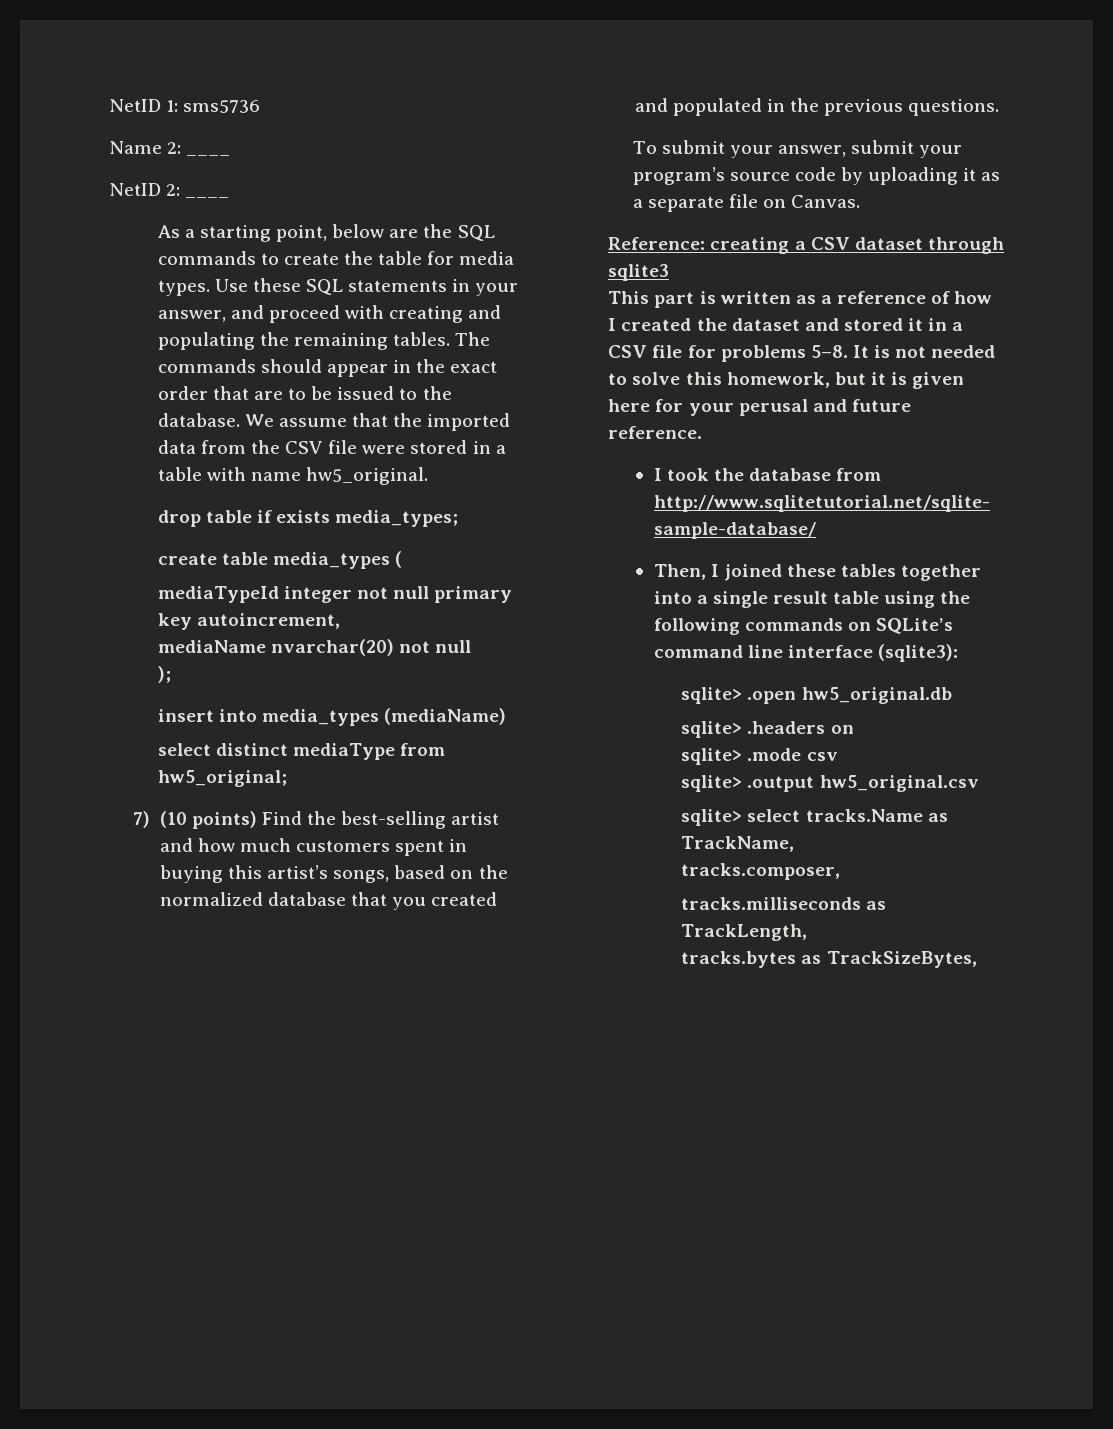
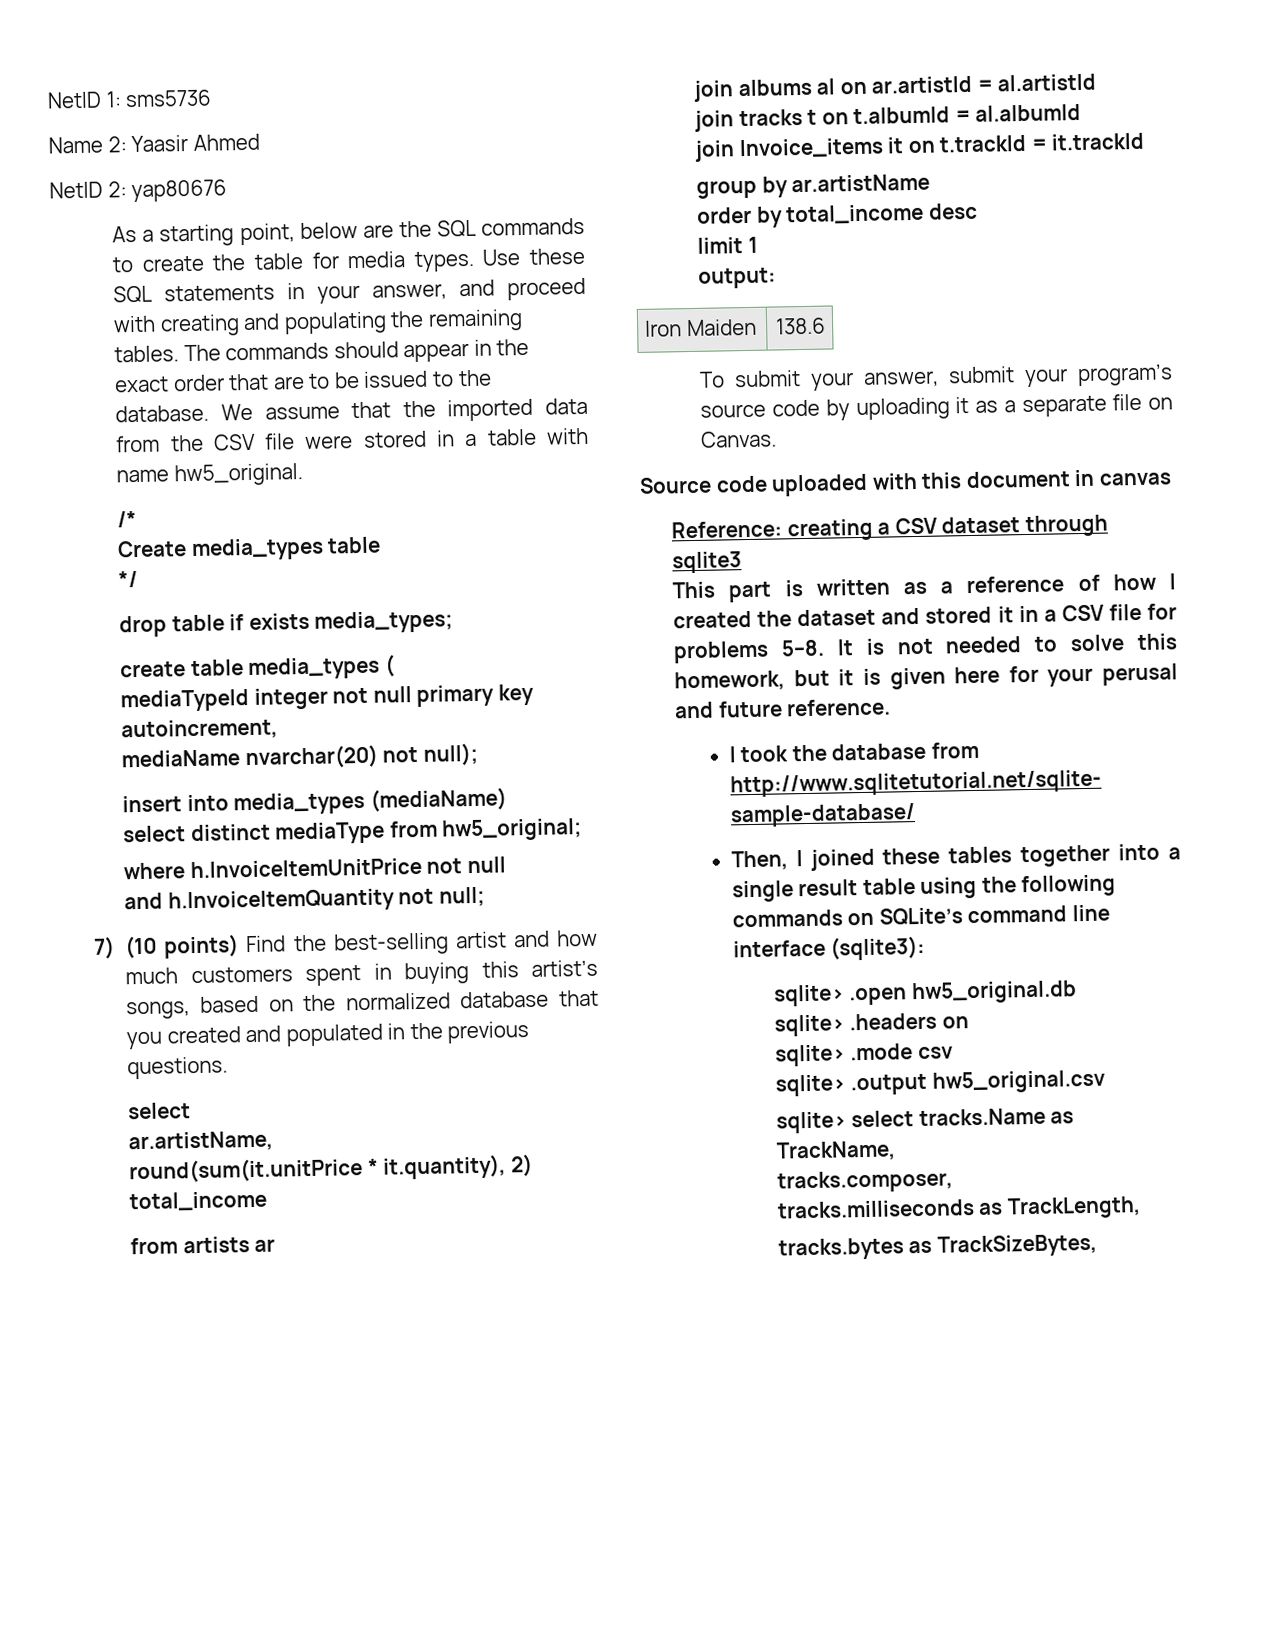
- Name 2: ____
+ Name 2: Yaasir Ahmed
- NetID 2: ____
+ NetID 2: yap80676
+ /*
+ Create media_types table
+ */
- mediaName nvarchar(20) not null
- );
+ mediaName nvarchar(20) not null);
+ where h.InvoiceItemUnitPrice not null
+ and h.InvoiceItemQuantity not null;
  7) (10 points) Find the best-selling artist and how much customers spent in buying this artist’s songs, based on the normalized database that you created and populated in the previous questions.
+ select
+ ar.artistName,
+ round(sum(it.unitPrice * it.quantity), 2) total_income
+ from artists ar
+ join albums al on ar.artistId = al.artistId
+ join tracks t on t.albumId = al.albumId
+ join Invoice_items it on t.trackId = it.trackId
+ group by ar.artistName
+ order by total_income desc
+ limit 1
+ output:
+ Iron Maiden | 138.6
+ Source code uploaded with this document in canvas

